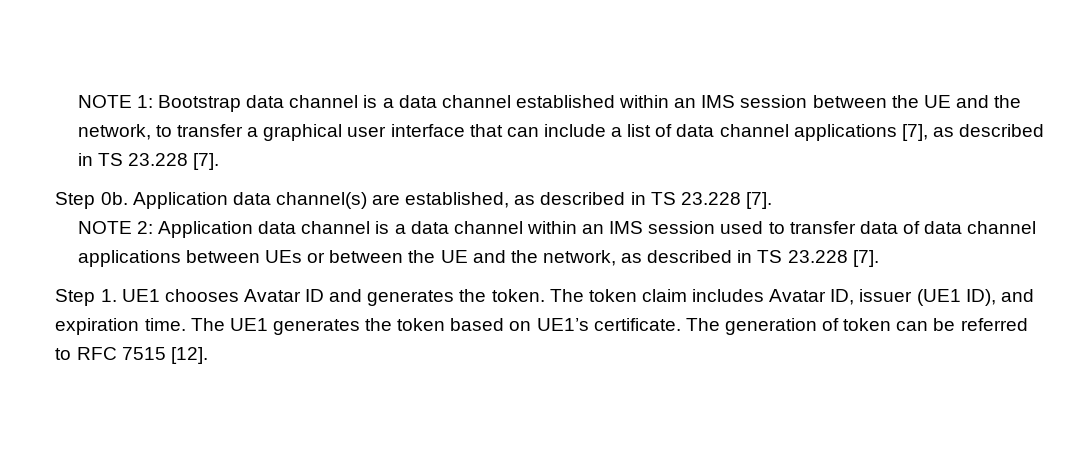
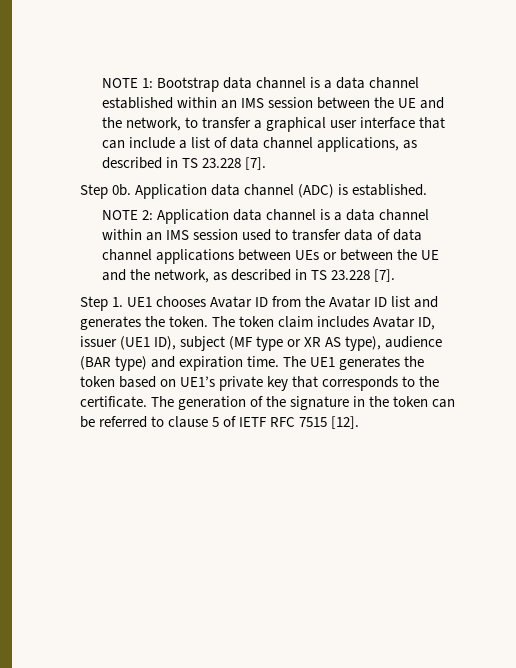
- NOTE 1: Bootstrap data channel is a data channel established within an IMS session between the UE and the network, to transfer a graphical user interface that can include a list of data channel applications [7], as described in TS 23.228 [7].
+ NOTE 1: Bootstrap data channel is a data channel established within an IMS session between the UE and the network, to transfer a graphical user interface that can include a list of data channel applications, as described in TS 23.228 [7].
- Application data channel(s) are established, as described in TS 23.228 [7].
+ Application data channel (ADC) is established.
- Step 1. UE1 chooses Avatar ID and generates the token.
+ Step 1. UE1 chooses Avatar ID from the Avatar ID list and generates the token.
- The token claim includes Avatar ID, issuer (UE1 ID), and expiration time.
+ The token claim includes Avatar ID, issuer (UE1 ID), subject (MF type or XR AS type), audience (BAR type) and expiration time.
- The UE1 generates the token based on UE1’s certificate. The generation of token can be referred to RFC 7515 [12].
+ The UE1 generates the token based on UE1’s private key that corresponds to the certificate. The generation of the signature in the token can be referred to clause 5 of IETF RFC 7515 [12].

